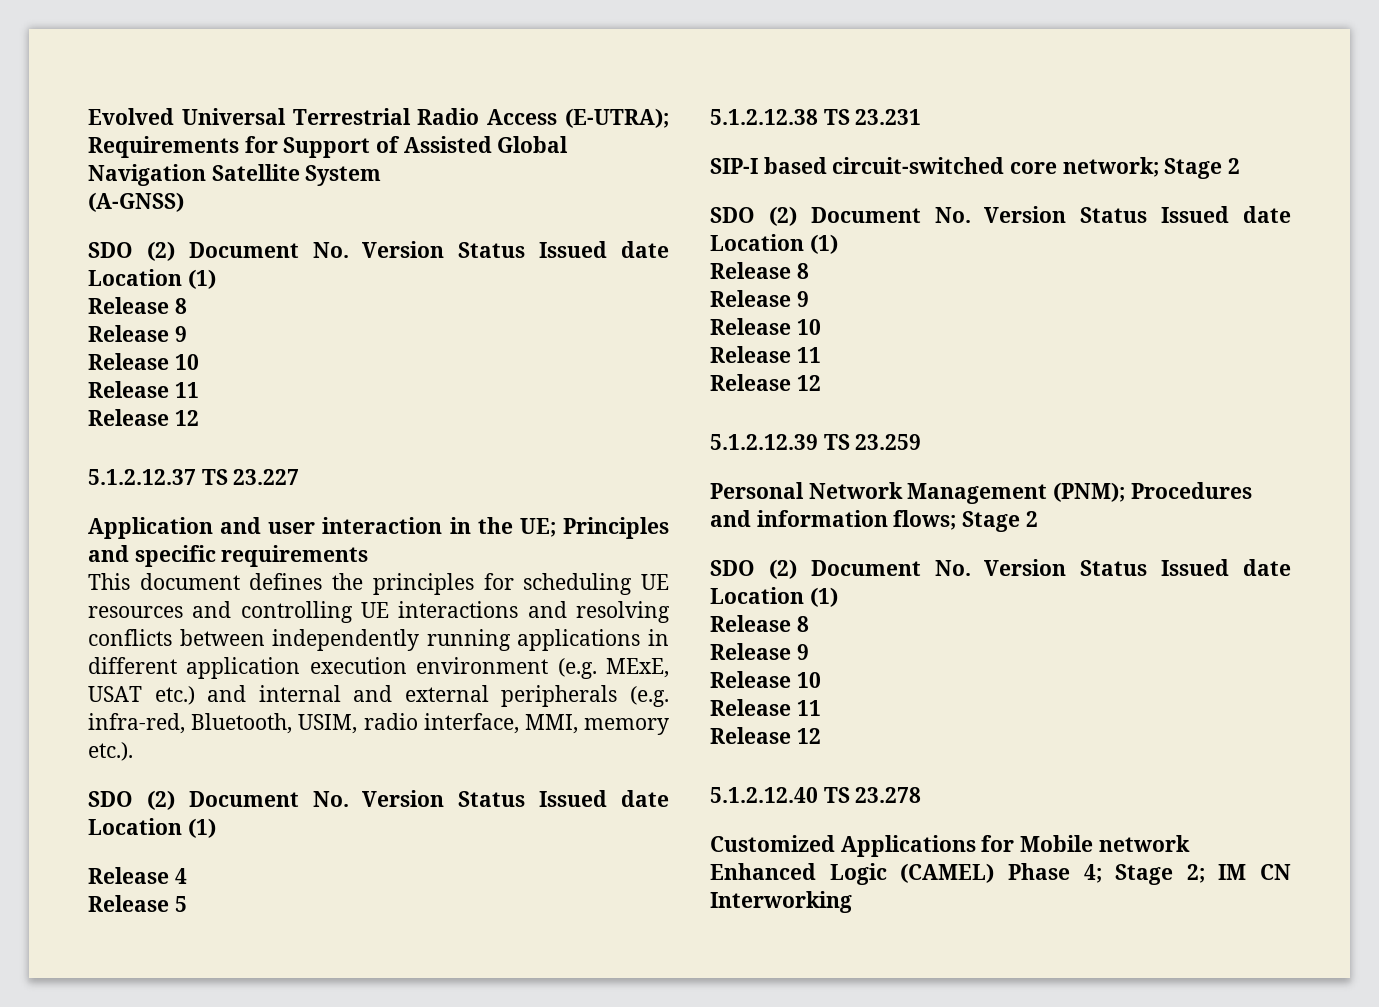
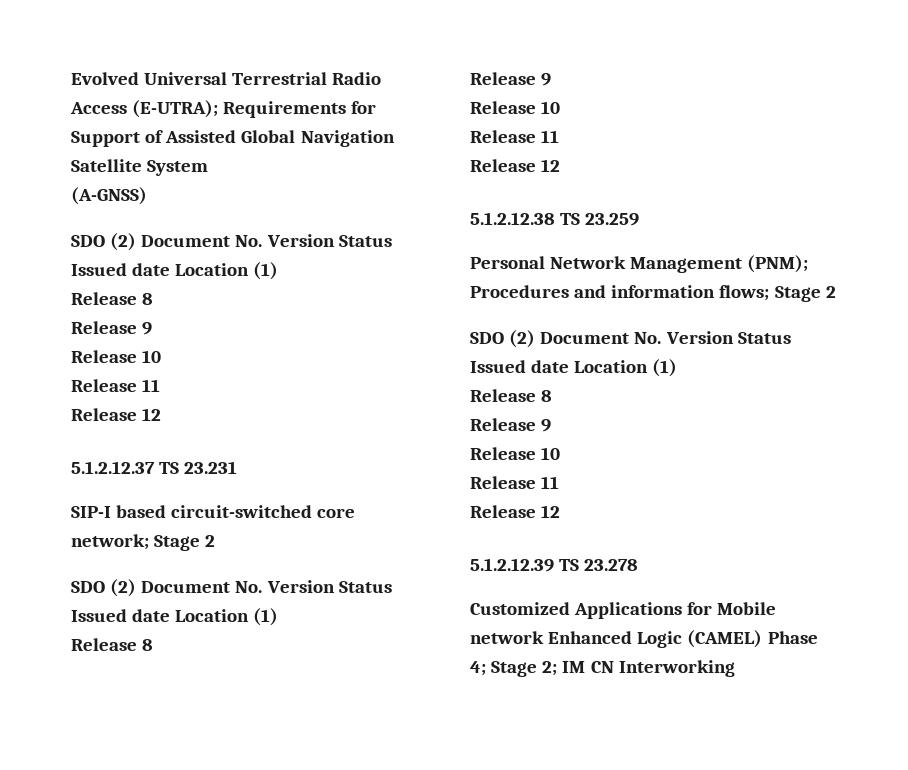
- 5.1.2.12.37 TS 23.227
- Application and user interaction in the UE; Principles and specific requirements
- This document defines the principles for scheduling UE resources and controlling UE interactions and resolving conflicts between independently running applications in different application execution environment (e.g. MExE, USAT etc.) and internal and external peripherals (e.g. infra-red, Bluetooth, USIM, radio interface, MMI, memory etc.).
- SDO (2) Document No. Version Status Issued date Location (1)
- Release 4
- Release 5
- 5.1.2.12.38 TS 23.231
+ 5.1.2.12.37 TS 23.231
- 5.1.2.12.39 TS 23.259
+ 5.1.2.12.38 TS 23.259
- 5.1.2.12.40 TS 23.278
+ 5.1.2.12.39 TS 23.278

